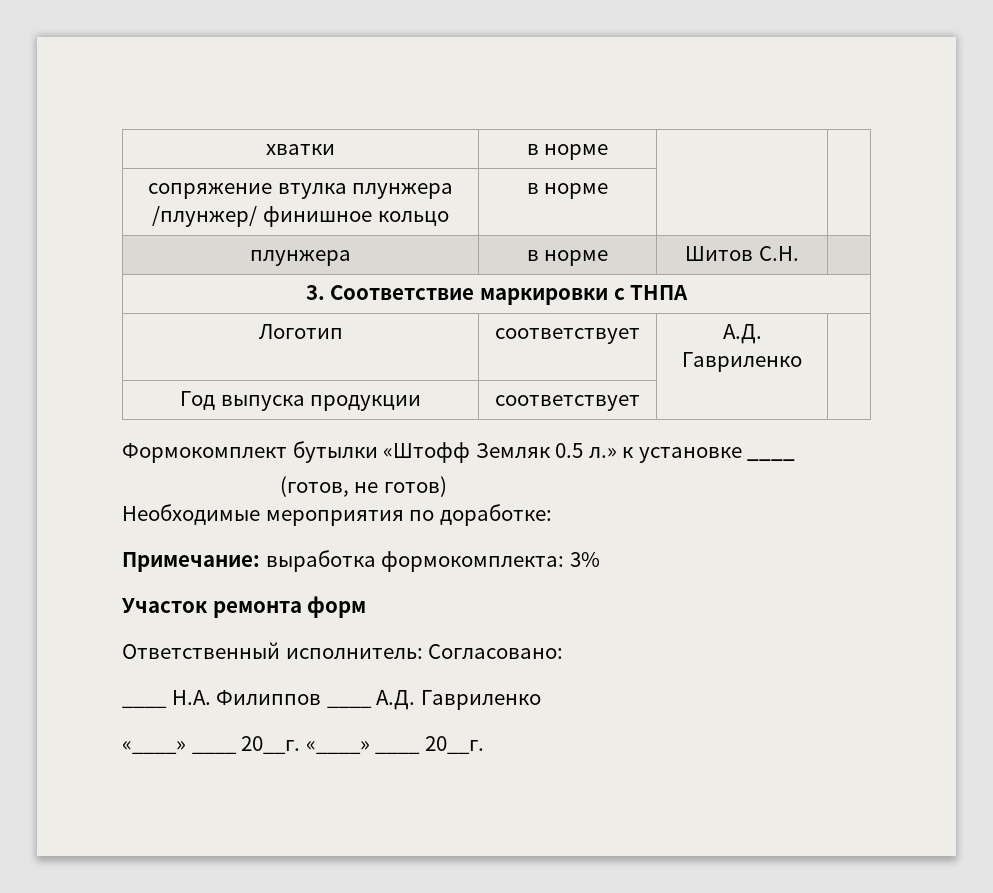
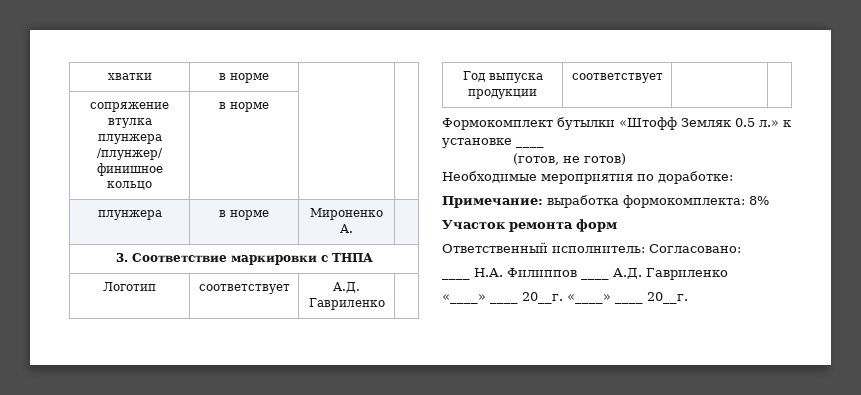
- плунжера | в норме | Шитов С.Н. |
+ плунжера | в норме | Мироненко А. |
- Примечание: выработка формокомплекта: 3%
+ Примечание: выработка формокомплекта: 8%

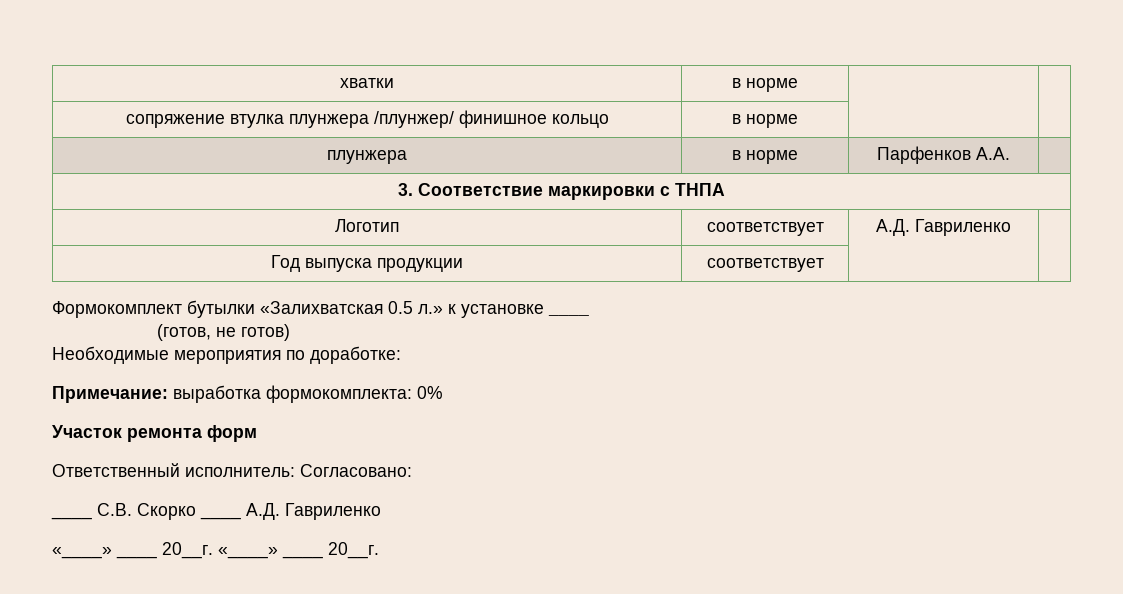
- плунжера | в норме | Мироненко А. |
+ плунжера | в норме | Парфенков А.А. |
- Формокомплект бутылки «Штофф Земляк 0.5 л.» к установке ____
+ Формокомплект бутылки «Залихватская 0.5 л.» к установке ____
- Примечание: выработка формокомплекта: 8%
+ Примечание: выработка формокомплекта: 0%
- ____ Н.А. Филиппов ____ А.Д. Гавриленко
+ ____ С.В. Скорко ____ А.Д. Гавриленко

